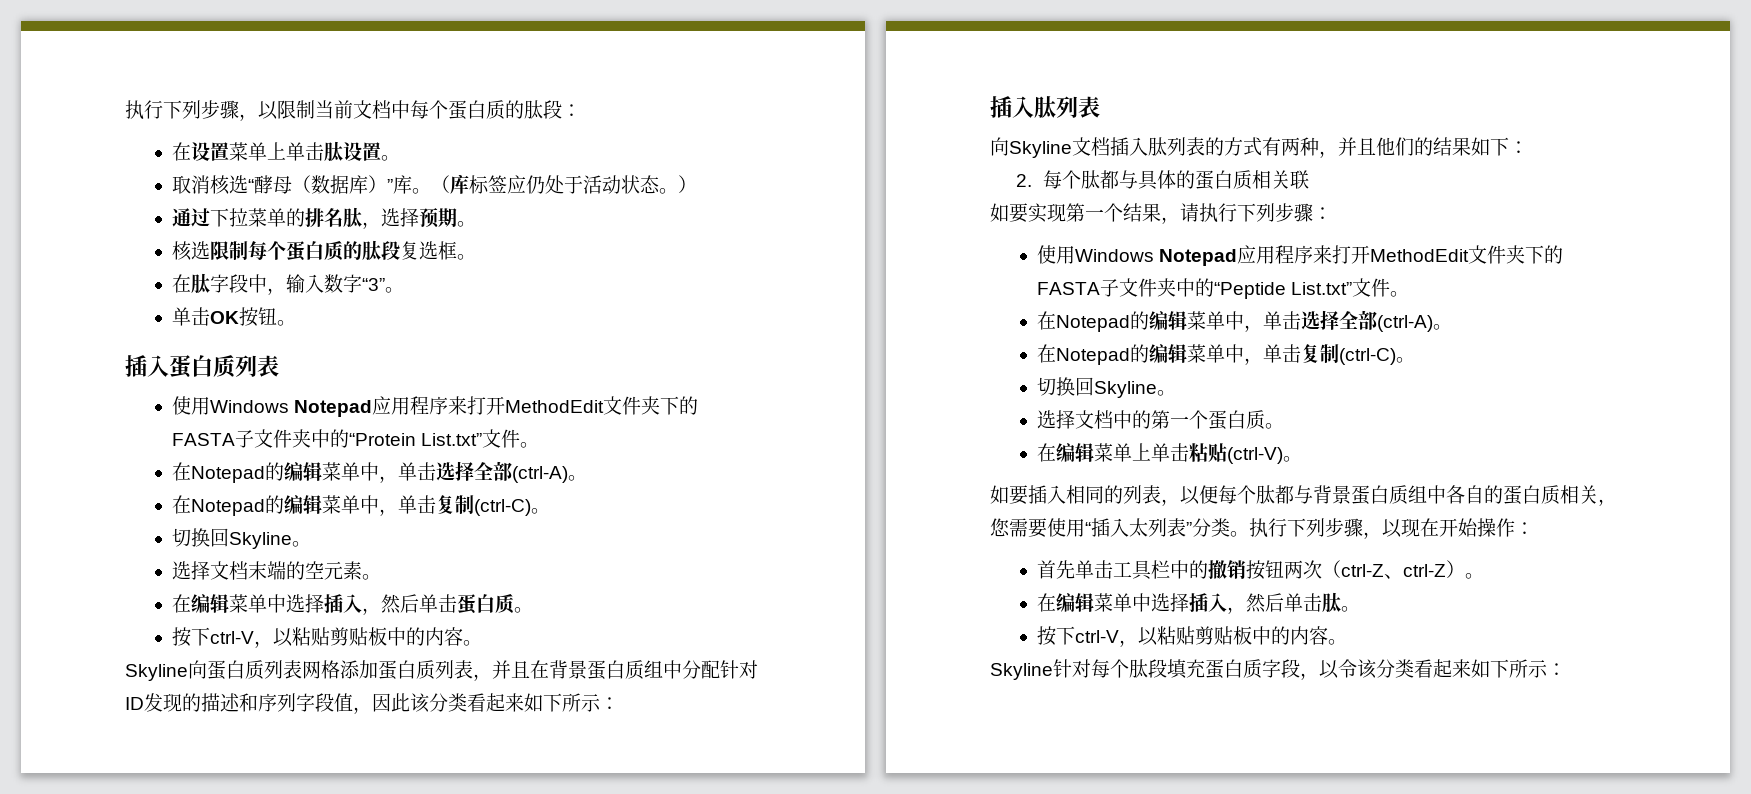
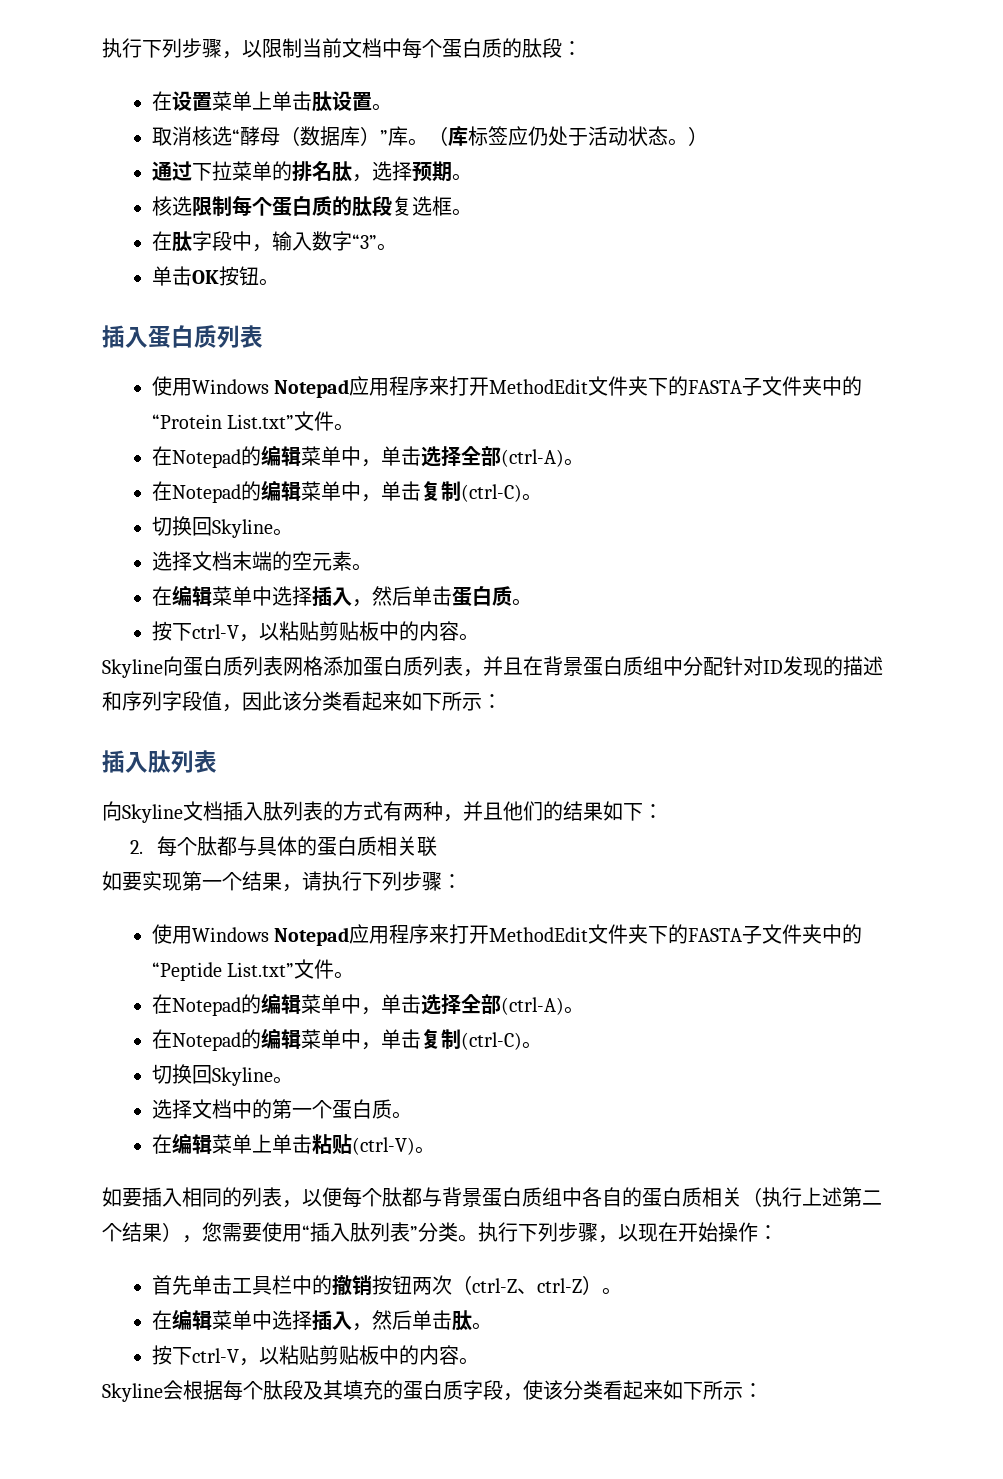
- 如要插入相同的列表，以便每个肽都与背景蛋白质组中各自的蛋白质相关，您需要使用“插入太列表”分类。
+ 如要插入相同的列表，以便每个肽都与背景蛋白质组中各自的蛋白质相关（执行上述第二个结果），您需要使用“插入肽列表”分类。
- Skyline针对每个肽段填充蛋白质字段，以令该分类看起来如下所示：
+ Skyline会根据每个肽段及其填充的蛋白质字段，使该分类看起来如下所示：

